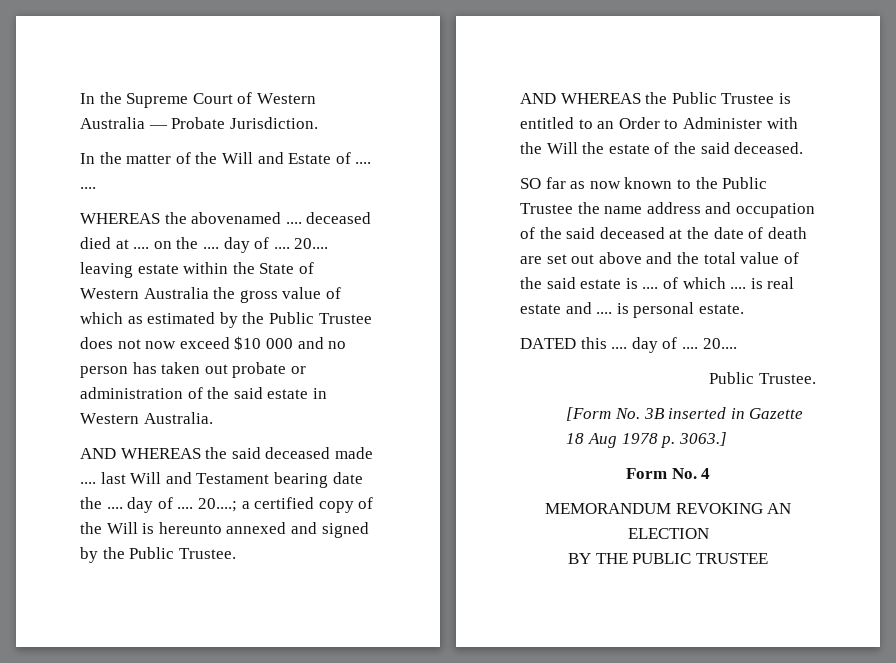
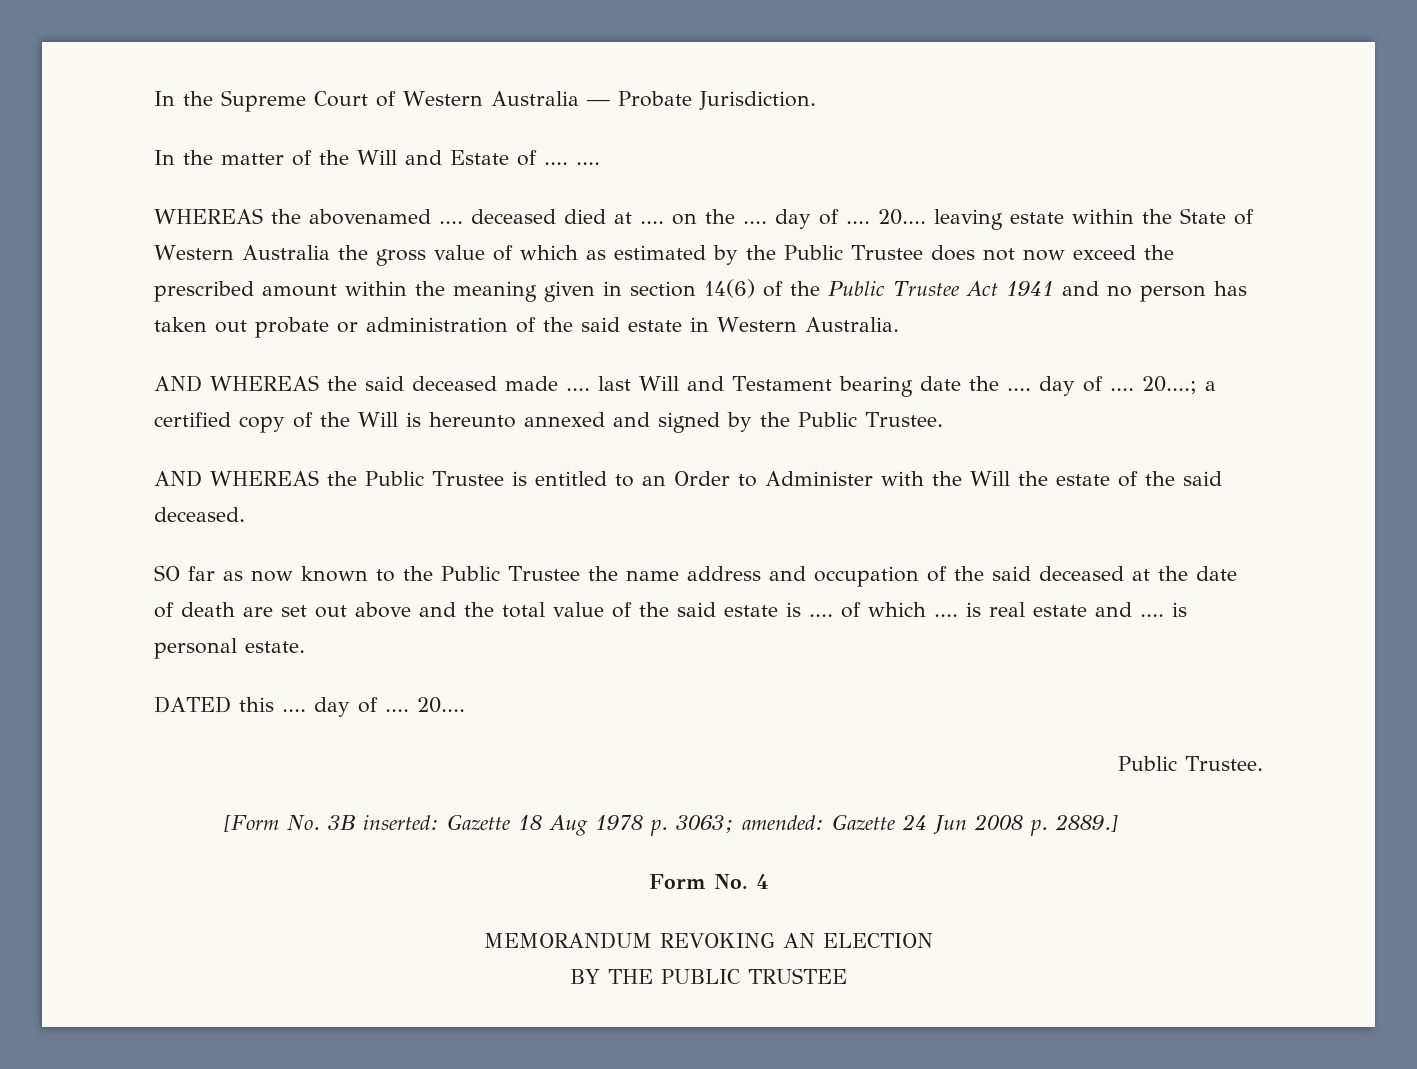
- 20.... leaving estate within the State of Western Australia the gross value of which as estimated by the Public Trustee does not now exceed $10 000 and no person has taken out probate or administration of the said estate in Western Australia.
+ 20.... leaving estate within the State of Western Australia the gross value of which as estimated by the Public Trustee does not now exceed the prescribed amount within the meaning given in section 14(6) of the Public Trustee Act 1941 and no person has taken out probate or administration of the said estate in Western Australia.
- [Form No. 3B inserted in Gazette 18 Aug 1978 p. 3063.]
+ [Form No. 3B inserted: Gazette 18 Aug 1978 p. 3063; amended: Gazette 24 Jun 2008 p. 2889.]

